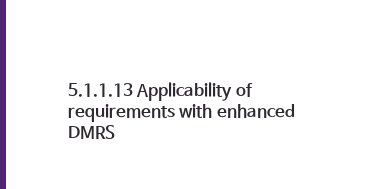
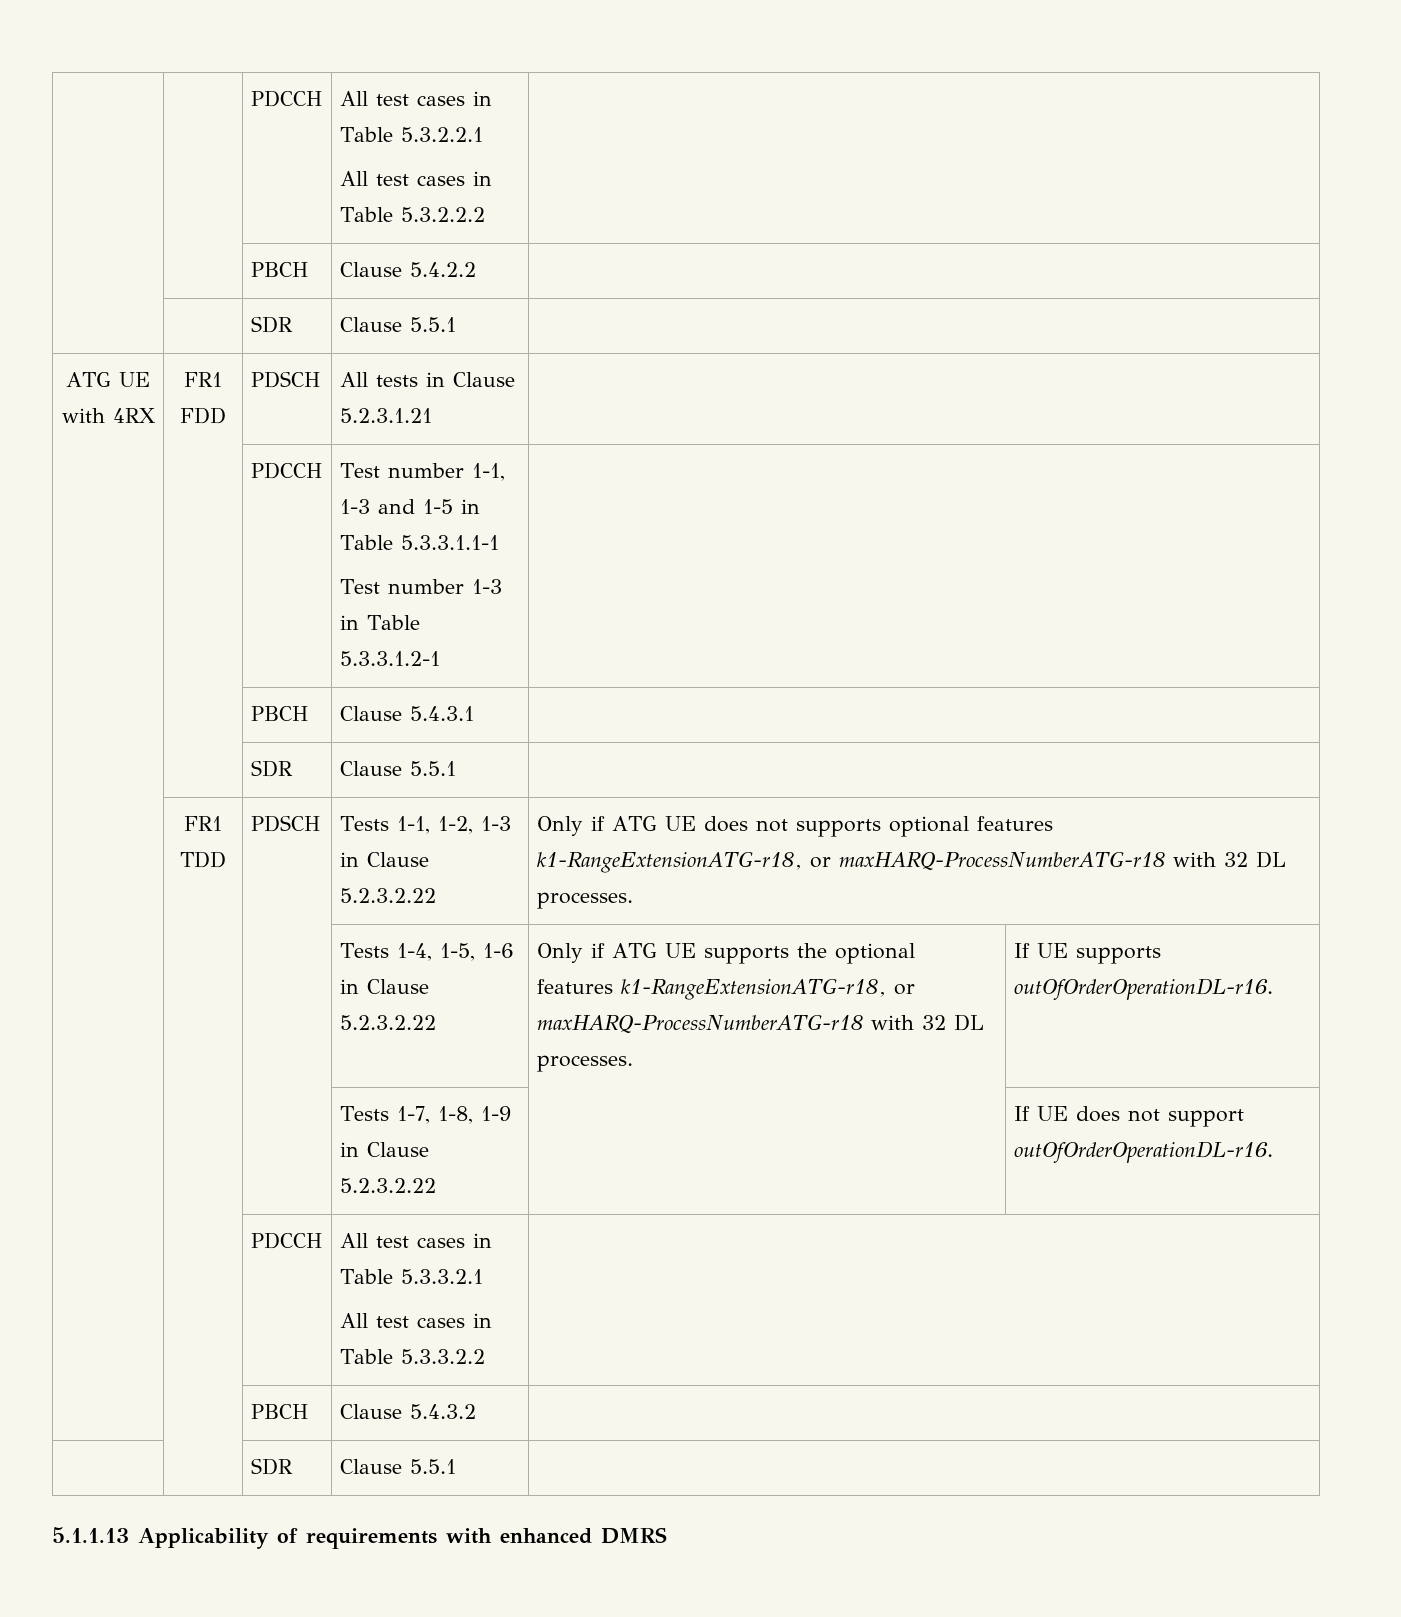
+ | | PDCCH | All test cases in Table 5.3.2.2.1
+ All test cases in Table 5.3.2.2.2 |
+ | | PBCH | Clause 5.4.2.2 |
+ | | SDR | Clause 5.5.1 |
+ ATG UE with 4RX | FR1 FDD | PDSCH | All tests in Clause 5.2.3.1.21 |
+ | | PDCCH | Test number 1-1, 1-3 and 1-5 in Table 5.3.3.1.1-1
+ Test number 1-3 in Table 5.3.3.1.2-1 |
+ | | PBCH | Clause 5.4.3.1 |
+ | | SDR | Clause 5.5.1 |
+ | FR1 TDD | PDSCH | Tests 1-1, 1-2, 1-3 in Clause 5.2.3.2.22 | Only if ATG UE does not supports optional features k1-RangeExtensionATG-r18, or maxHARQ-ProcessNumberATG-r18 with 32 DL processes.
+ | | | Tests 1-4, 1-5, 1-6 in Clause 5.2.3.2.22 | Only if ATG UE supports the optional features k1-RangeExtensionATG-r18, or maxHARQ-ProcessNumberATG-r18 with 32 DL processes. | If UE supports outOfOrderOperationDL-r16.
+ | | | Tests 1-7, 1-8, 1-9 in Clause 5.2.3.2.22 | | If UE does not support outOfOrderOperationDL-r16.
+ | | PDCCH | All test cases in Table 5.3.3.2.1
+ All test cases in Table 5.3.3.2.2 |
+ | | PBCH | Clause 5.4.3.2 |
+ | | SDR | Clause 5.5.1 |

